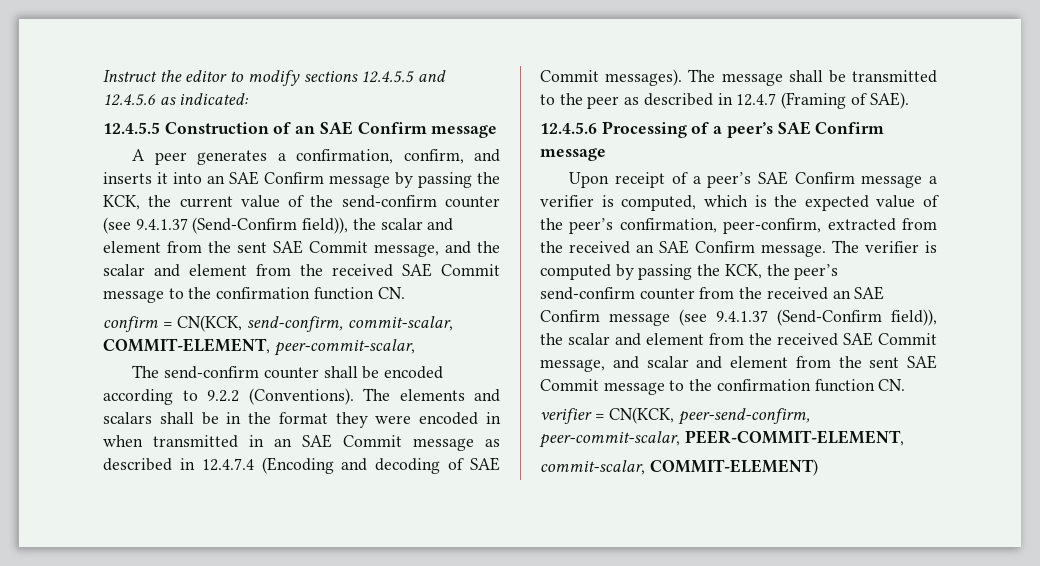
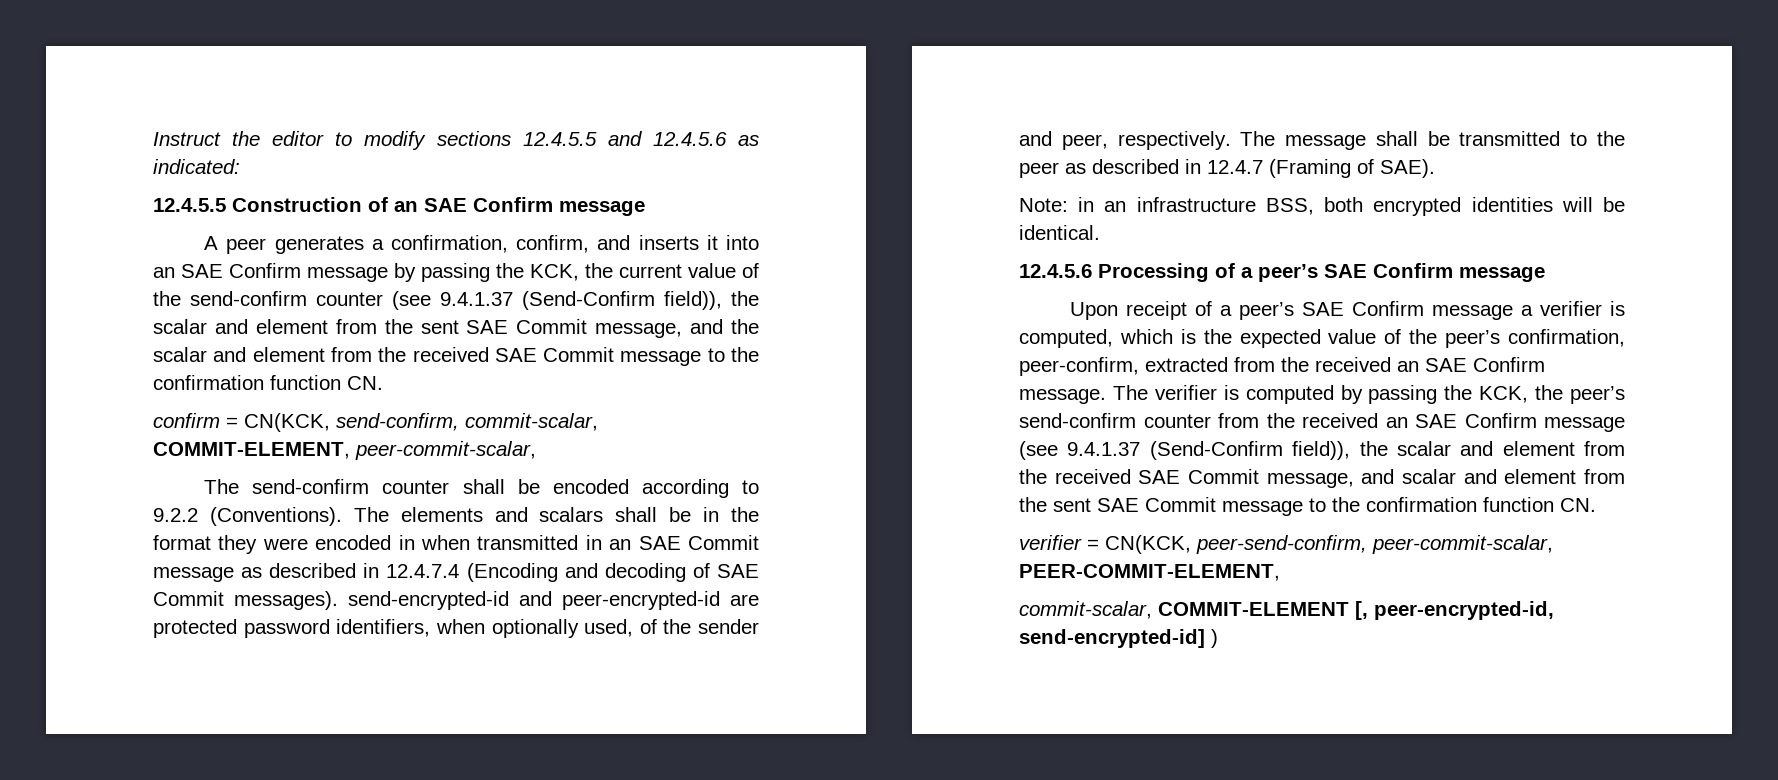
- The elements and scalars shall be in the format they were encoded in when transmitted in an SAE Commit message as described in 12.4.7.4 (Encoding and decoding of SAE Commit messages).
+ The elements and scalars shall be in the format they were encoded in when transmitted in an SAE Commit message as described in 12.4.7.4 (Encoding and decoding of SAE Commit messages). send-encrypted-id and peer-encrypted-id are protected password identifiers, when optionally used, of the sender and peer, respectively.
+ Note: in an infrastructure BSS, both encrypted identities will be identical.
- commit-scalar, COMMIT-ELEMENT)
+ commit-scalar, COMMIT-ELEMENT [, peer-encrypted-id, send-encrypted-id] )

